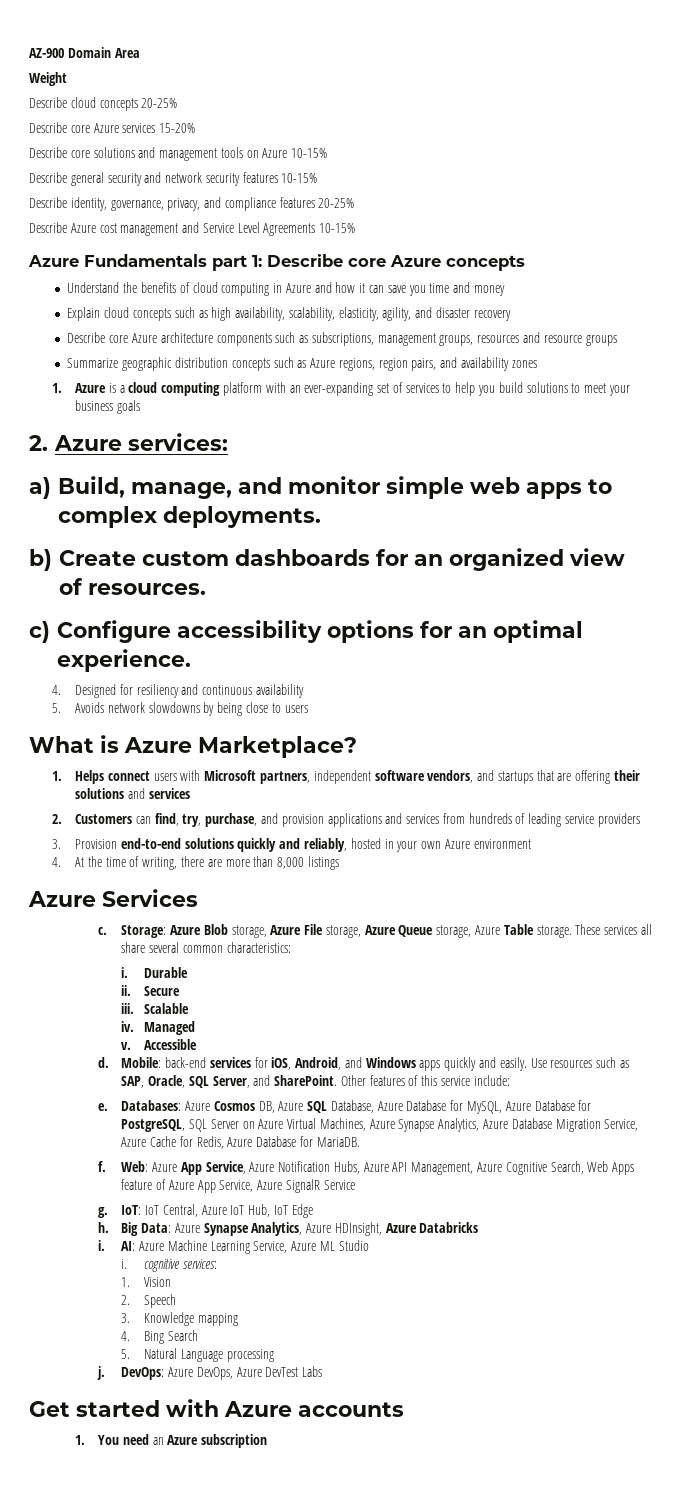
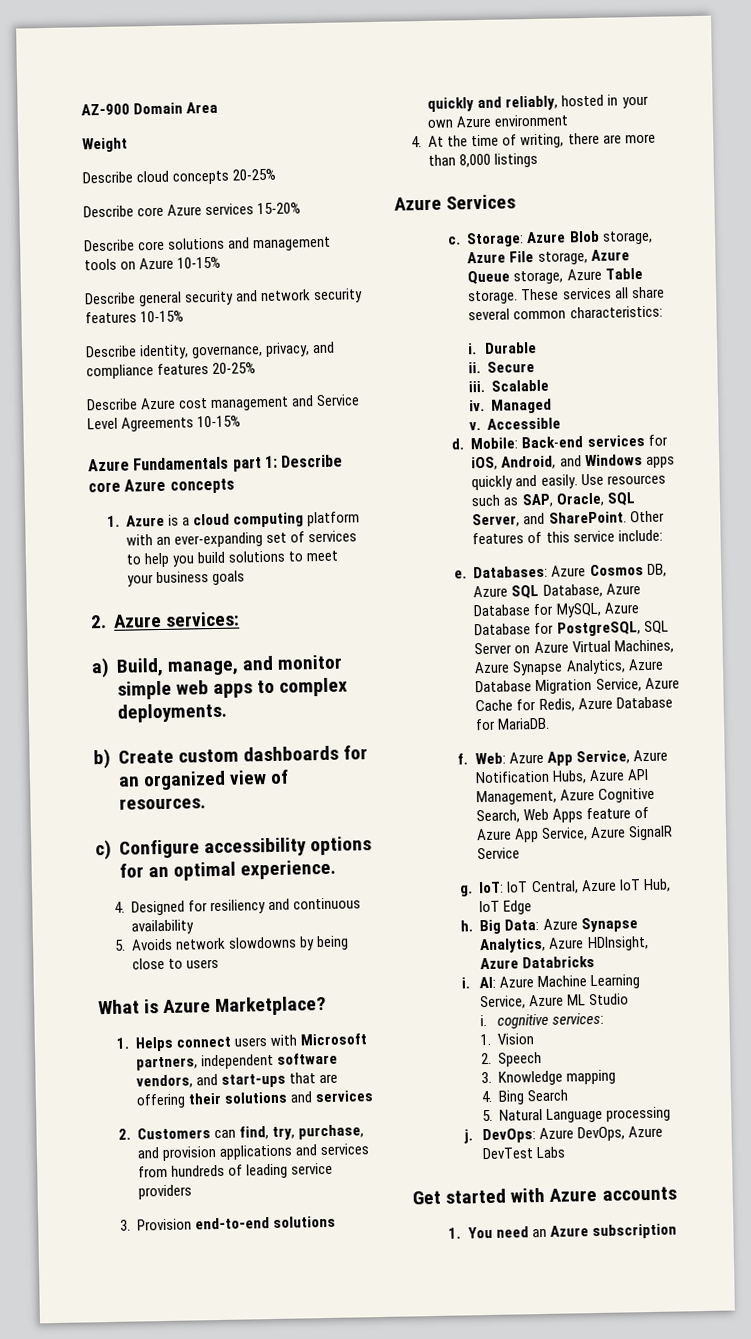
- Understand the benefits of cloud computing in Azure and how it can save you time and money
- Explain cloud concepts such as high availability, scalability, elasticity, agility, and disaster recovery
- Describe core Azure architecture components such as subscriptions, management groups, resources and resource groups
- Summarize geographic distribution concepts such as Azure regions, region pairs, and availability zones
- 1. Helps connect users with Microsoft partners, independent software vendors, and startups that are offering their solutions and services
+ 1. Helps connect users with Microsoft partners, independent software vendors, and start-ups that are offering their solutions and services
- Mobile: back-end services for iOS, Android, and Windows apps quickly and easily.
+ Mobile: Back-end services for iOS, Android, and Windows apps quickly and easily.

